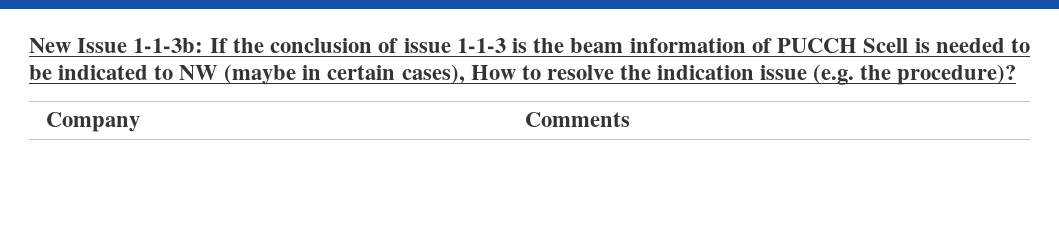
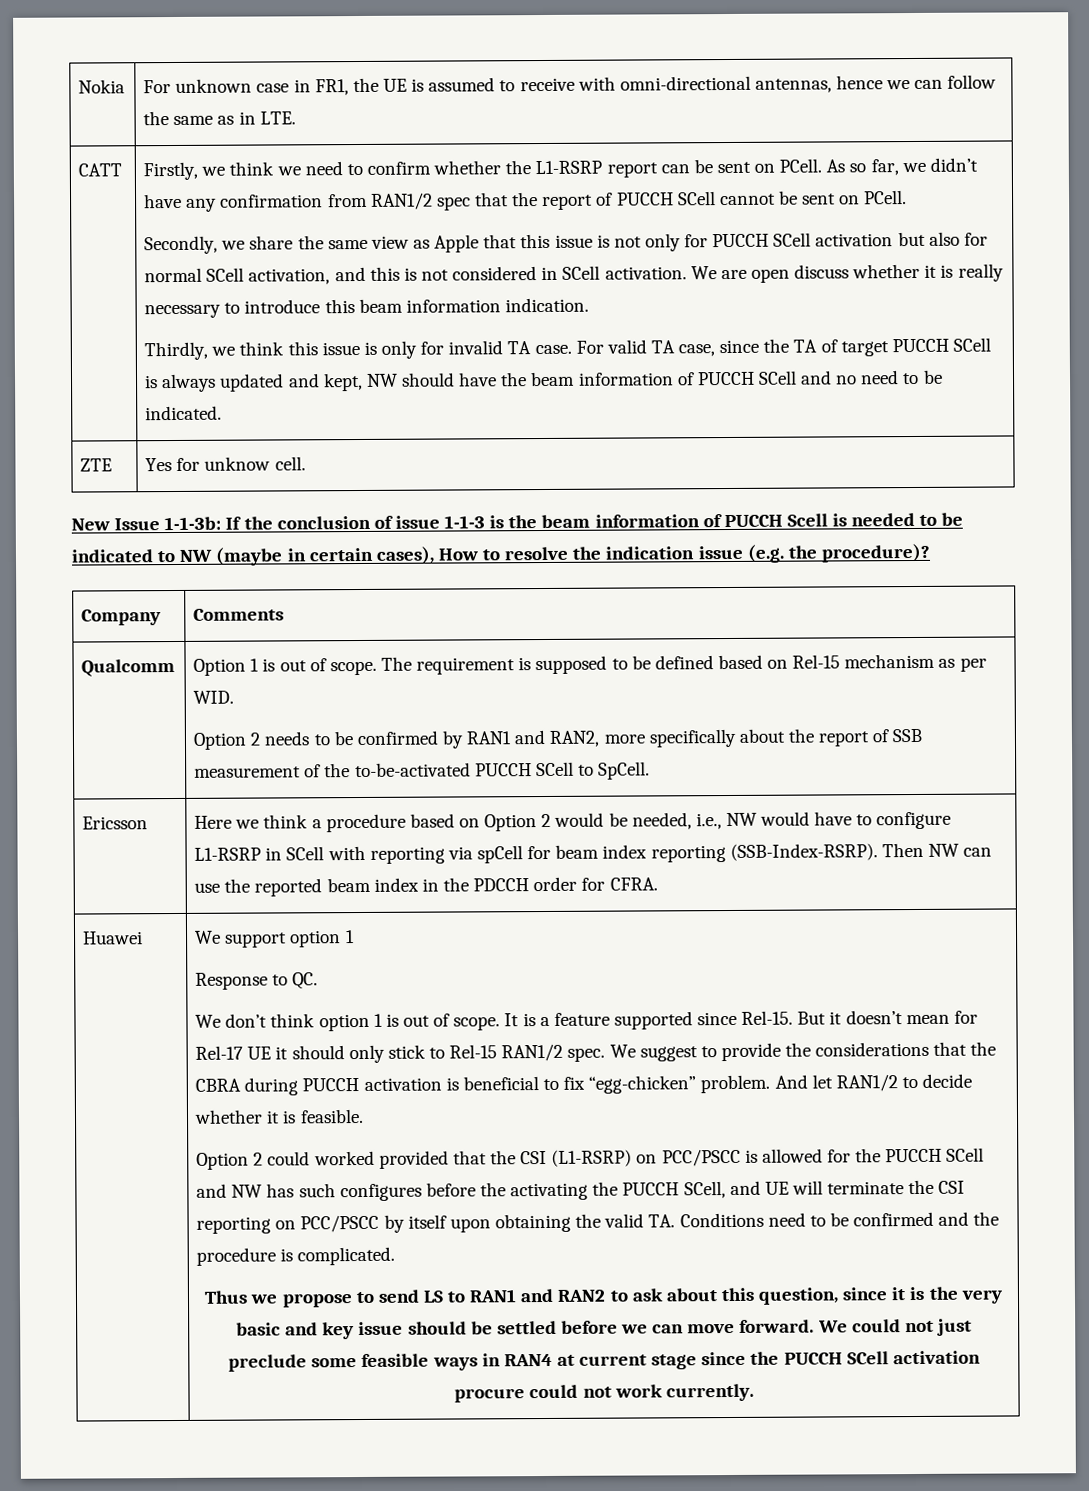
+ Nokia | For unknown case in FR1, the UE is assumed to receive with omni-directional antennas, hence we can follow the same as in LTE.
+ CATT | Firstly, we think we need to confirm whether the L1-RSRP report can be sent on PCell. As so far, we didn’t have any confirmation from RAN1/2 spec that the report of PUCCH SCell cannot be sent on PCell.
+ Secondly, we share the same view as Apple that this issue is not only for PUCCH SCell activation but also for normal SCell activation, and this is not considered in SCell activation. We are open discuss whether it is really necessary to introduce this beam information indication.
+ Thirdly, we think this issue is only for invalid TA case. For valid TA case, since the TA of target PUCCH SCell is always updated and kept, NW should have the beam information of PUCCH SCell and no need to be indicated.
+ ZTE | Yes for unknow cell.
+ Qualcomm | Option 1 is out of scope. The requirement is supposed to be defined based on Rel-15 mechanism as per WID.
+ Option 2 needs to be confirmed by RAN1 and RAN2, more specifically about the report of SSB measurement of the to-be-activated PUCCH SCell to SpCell.
+ Ericsson | Here we think a procedure based on Option 2 would be needed, i.e., NW would have to configure L1-RSRP in SCell with reporting via spCell for beam index reporting (SSB-Index-RSRP). Then NW can use the reported beam index in the PDCCH order for CFRA.
+ Huawei | We support option 1
+ Response to QC.
+ We don’t think option 1 is out of scope. It is a feature supported since Rel-15. But it doesn’t mean for Rel-17 UE it should only stick to Rel-15 RAN1/2 spec. We suggest to provide the considerations that the CBRA during PUCCH activation is beneficial to fix “egg-chicken” problem. And let RAN1/2 to decide whether it is feasible.
+ Option 2 could worked provided that the CSI (L1-RSRP) on PCC/PSCC is allowed for the PUCCH SCell and NW has such configures before the activating the PUCCH SCell, and UE will terminate the CSI reporting on PCC/PSCC by itself upon obtaining the valid TA. Conditions need to be confirmed and the procedure is complicated.
+ Thus we propose to send LS to RAN1 and RAN2 to ask about this question, since it is the very basic and key issue should be settled before we can move forward. We could not just preclude some feasible ways in RAN4 at current stage since the PUCCH SCell activation procure could not work currently.

